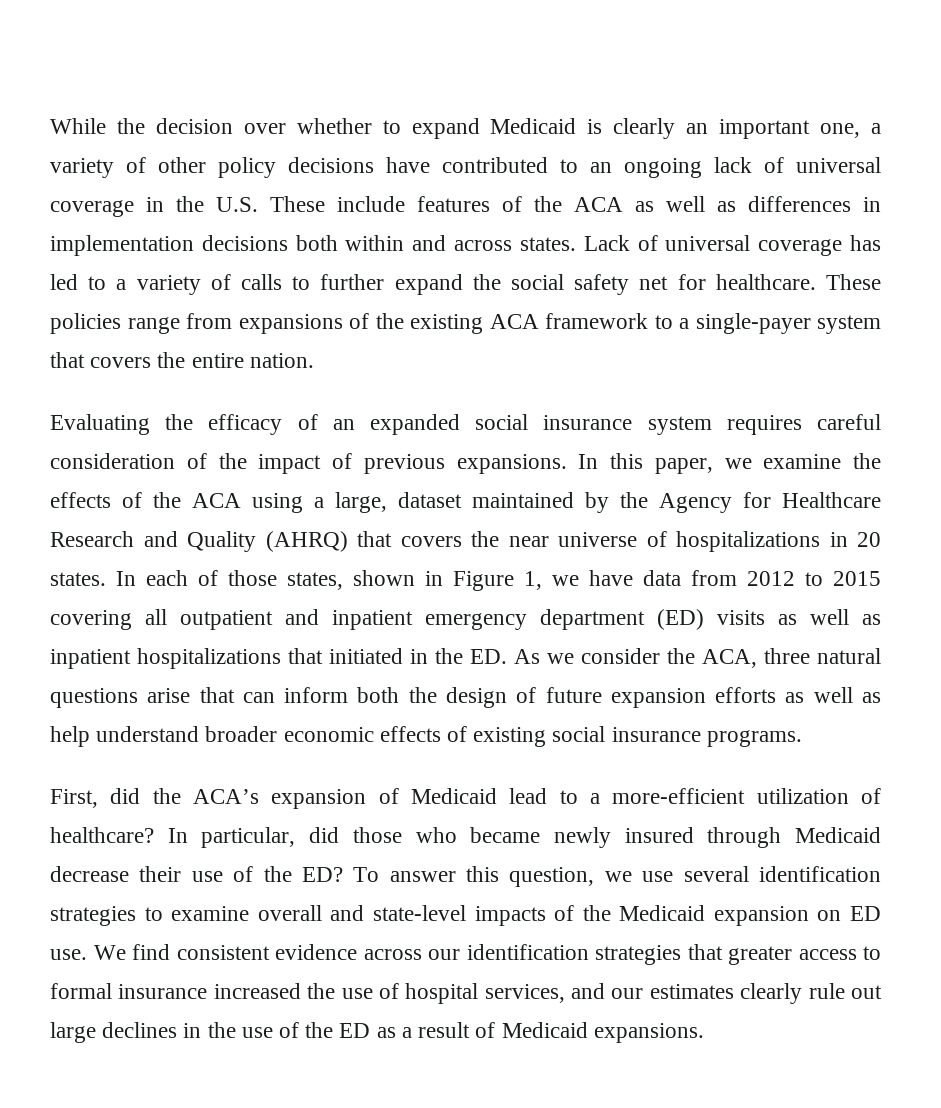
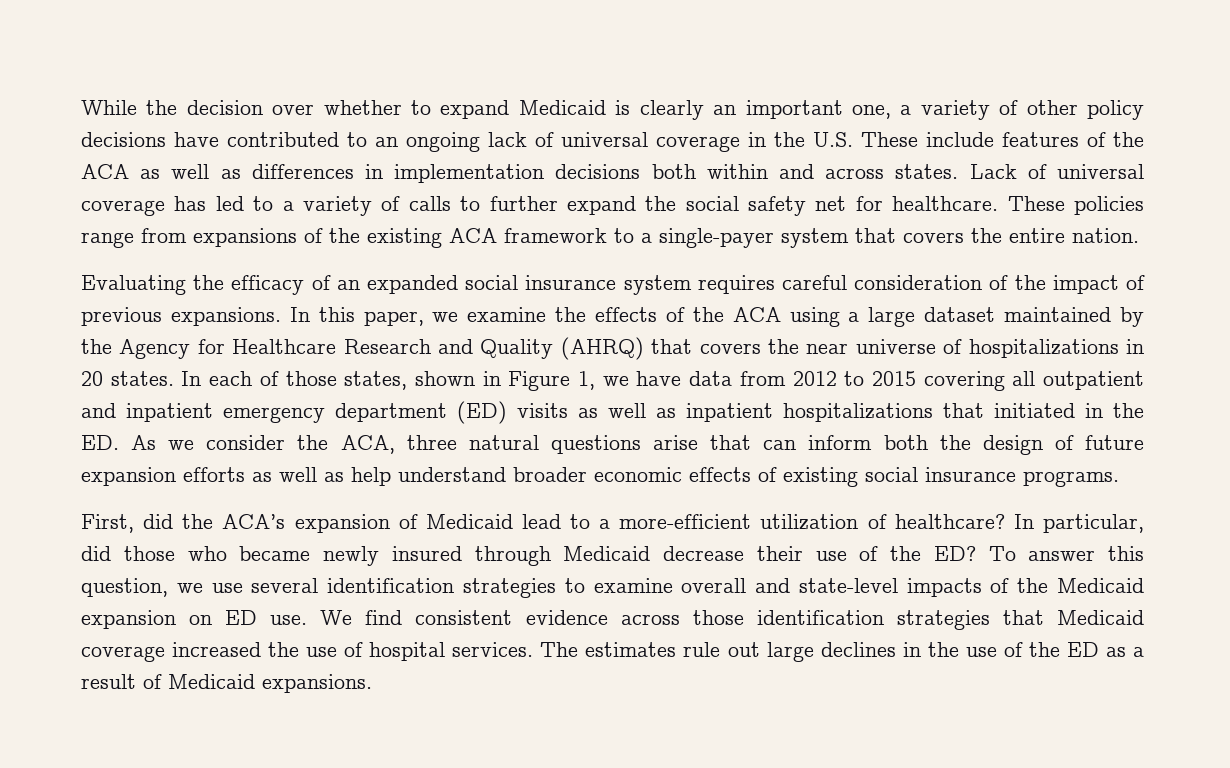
- In this paper, we examine the effects of the ACA using a large, dataset maintained by the Agency for Healthcare Research and Quality (AHRQ) that covers the near universe of hospitalizations in 20 states.
+ In this paper, we examine the effects of the ACA using a large dataset maintained by the Agency for Healthcare Research and Quality (AHRQ) that covers the near universe of hospitalizations in 20 states.
- We find consistent evidence across our identification strategies that greater access to formal insurance increased the use of hospital services, and our estimates clearly rule out large declines in the use of the ED as a result of Medicaid expansions.
+ We find consistent evidence across those identification strategies that Medicaid coverage increased the use of hospital services. The estimates rule out large declines in the use of the ED as a result of Medicaid expansions.

